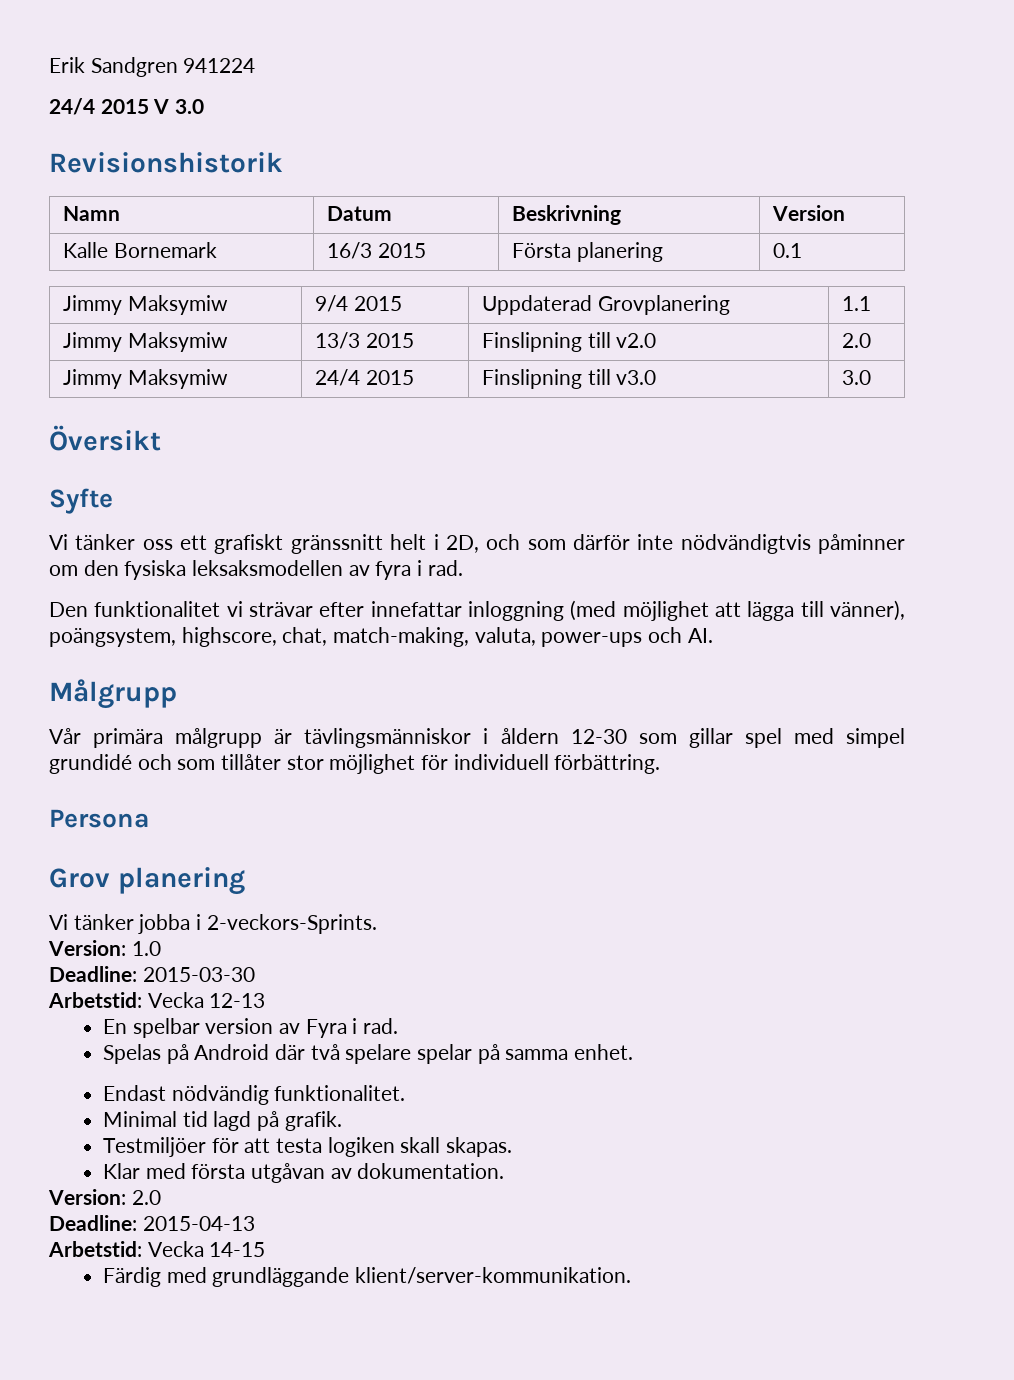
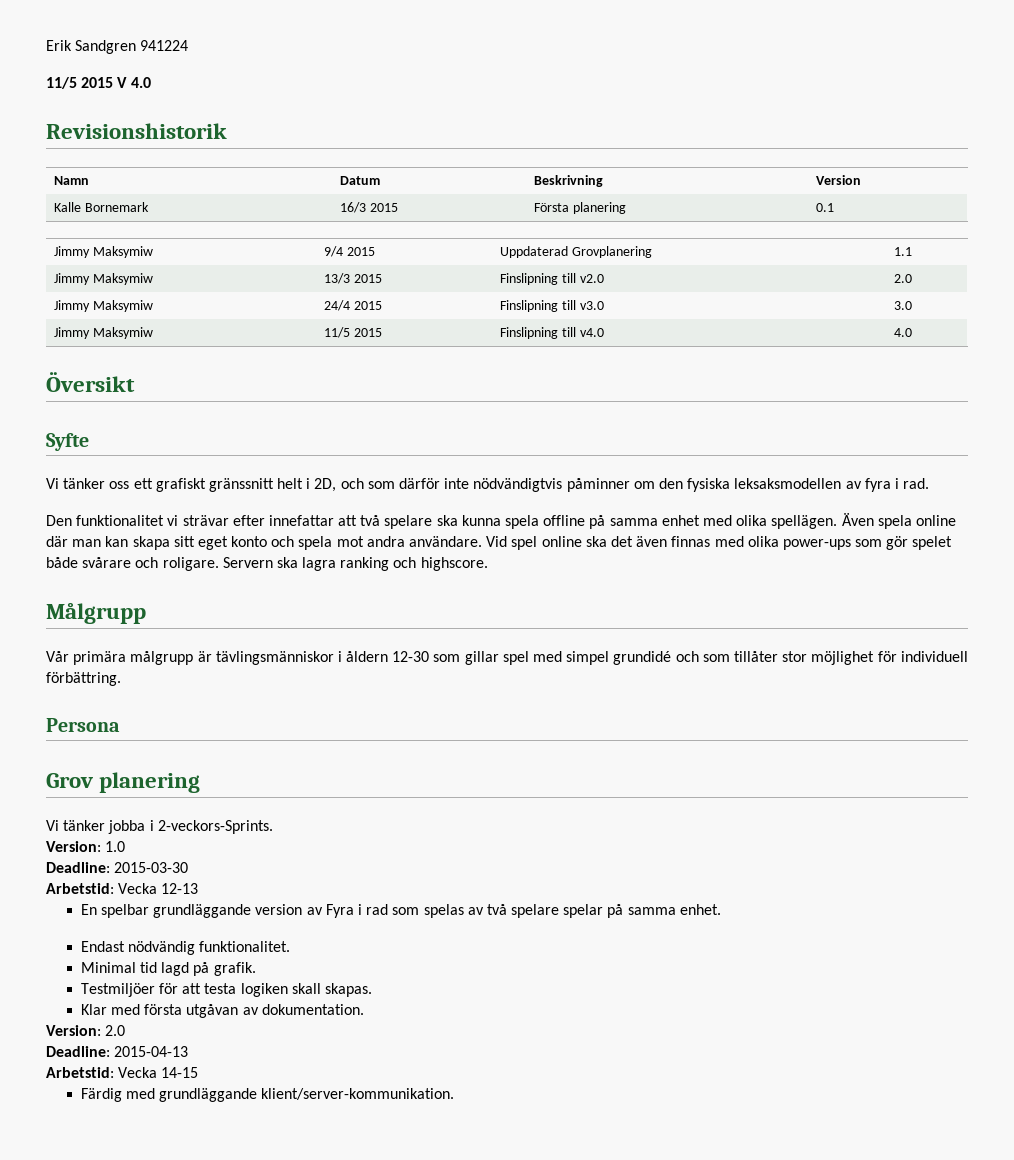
- 24/4 2015 V 3.0
+ 11/5 2015 V 4.0
+ Jimmy Maksymiw | 11/5 2015 | Finslipning till v4.0 | 4.0
- Den funktionalitet vi strävar efter innefattar inloggning (med möjlighet att lägga till vänner), poängsystem, highscore, chat, match-making, valuta, power-ups och AI.
+ Den funktionalitet vi strävar efter innefattar att två spelare ska kunna spela offline på samma enhet med olika spellägen. Även spela online där man kan skapa sitt eget konto och spela mot andra användare. Vid spel online ska det även finnas med olika power-ups som gör spelet både svårare och roligare. Servern ska lagra ranking och highscore.
- En spelbar version av Fyra i rad.
- Spelas på Android där två spelare spelar på samma enhet.
+ En spelbar grundläggande version av Fyra i rad som spelas av två spelare spelar på samma enhet.

